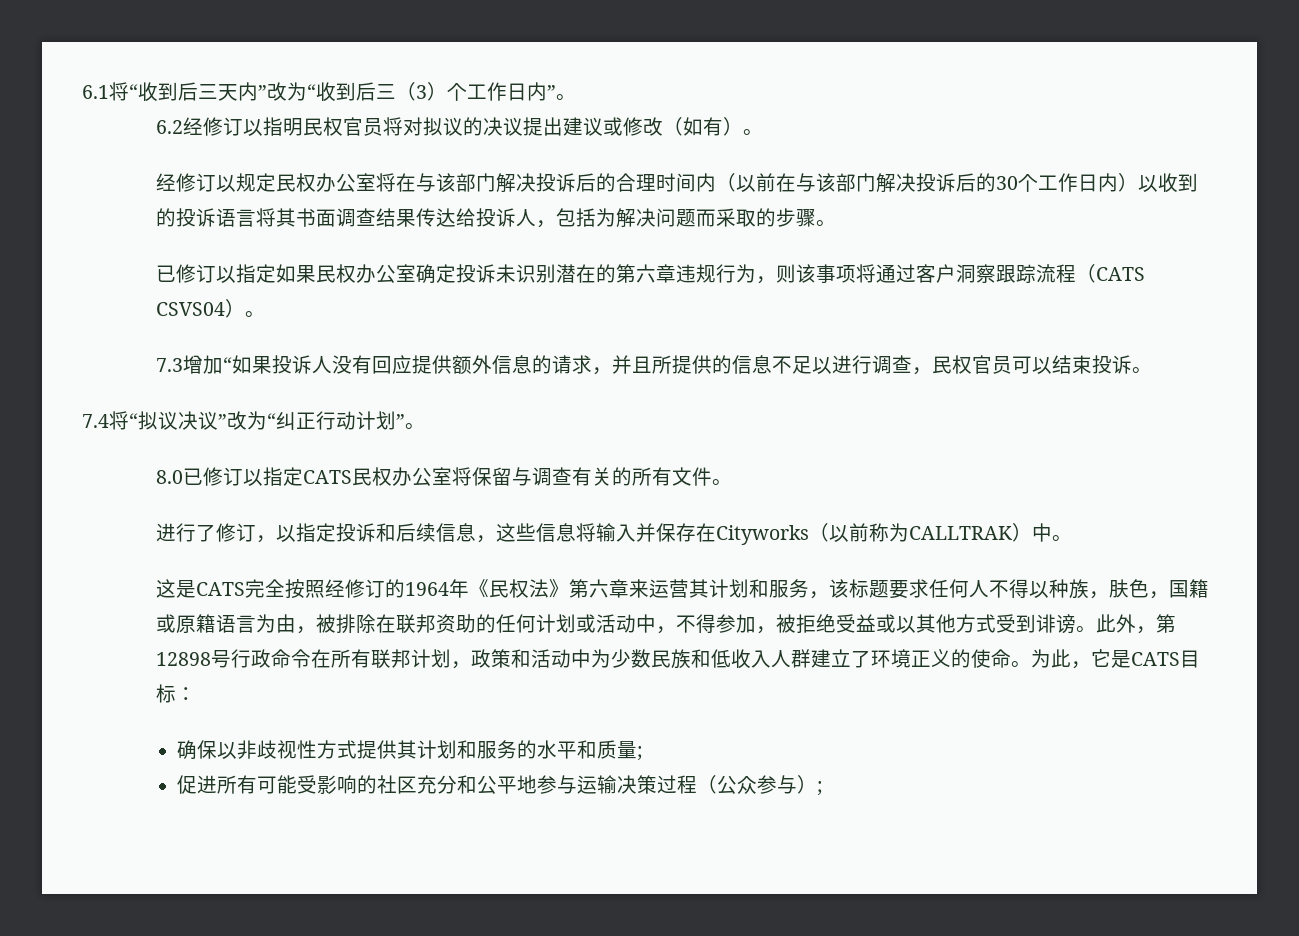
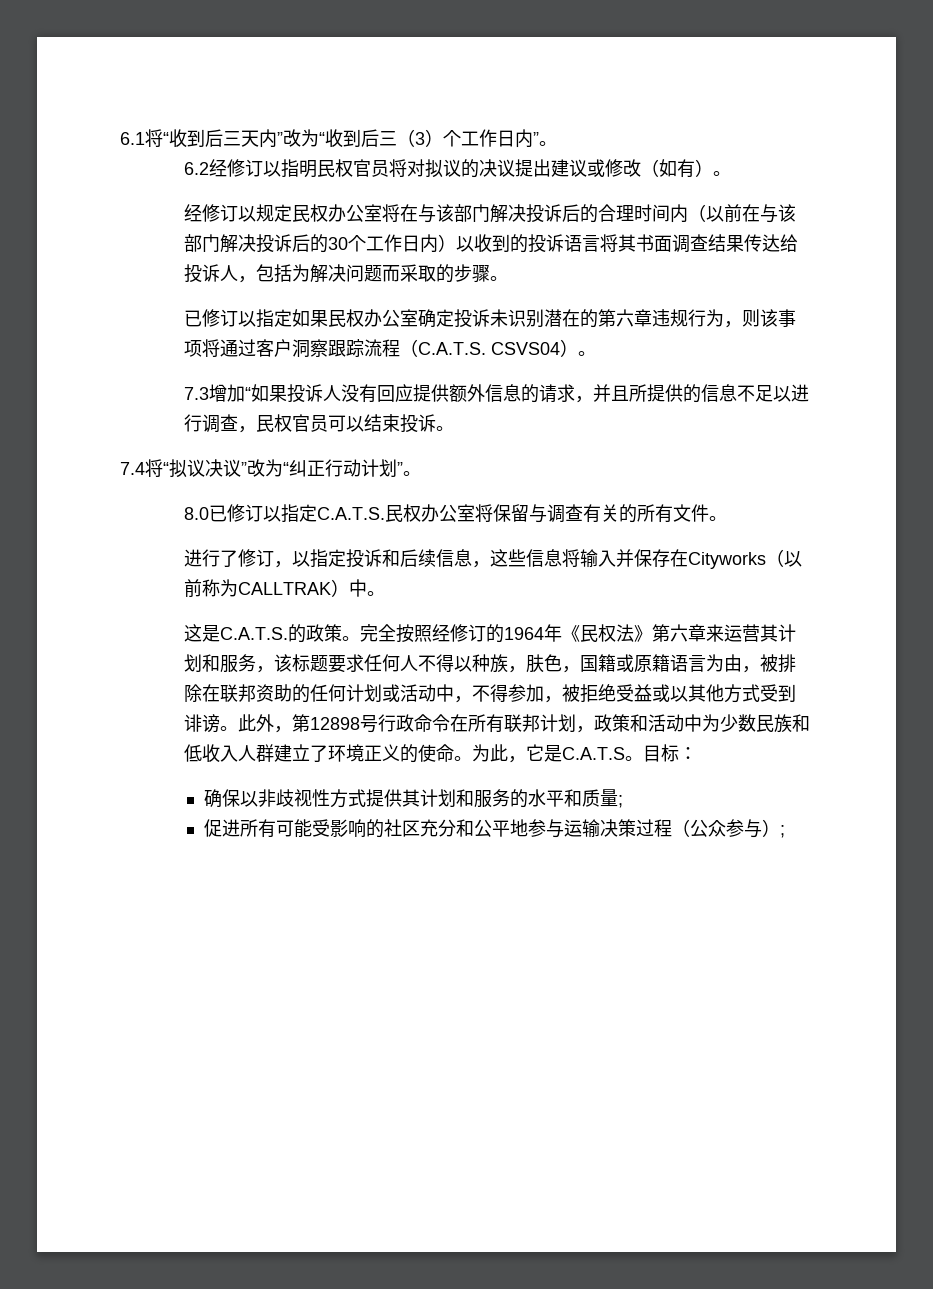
- 已修订以指定如果民权办公室确定投诉未识别潜在的第六章违规行为，则该事项将通过客户洞察跟踪流程（CATS CSVS04）。
+ 已修订以指定如果民权办公室确定投诉未识别潜在的第六章违规行为，则该事项将通过客户洞察跟踪流程（C.A.T.S. CSVS04）。
- 8.0已修订以指定CATS民权办公室将保留与调查有关的所有文件。
+ 8.0已修订以指定C.A.T.S.民权办公室将保留与调查有关的所有文件。
- 这是CATS完全按照经修订的1964年《民权法》第六章来运营其计划和服务，该标题要求任何人不得以种族，肤色，国籍或原籍语言为由，被排除在联邦资助的任何计划或活动中，不得参加，被拒绝受益或以其他方式受到诽谤。
+ 这是C.A.T.S.的政策。完全按照经修订的1964年《民权法》第六章来运营其计划和服务，该标题要求任何人不得以种族，肤色，国籍或原籍语言为由，被排除在联邦资助的任何计划或活动中，不得参加，被拒绝受益或以其他方式受到诽谤。
- 为此，它是CATS目标：
+ 为此，它是C.A.T.S。目标：

